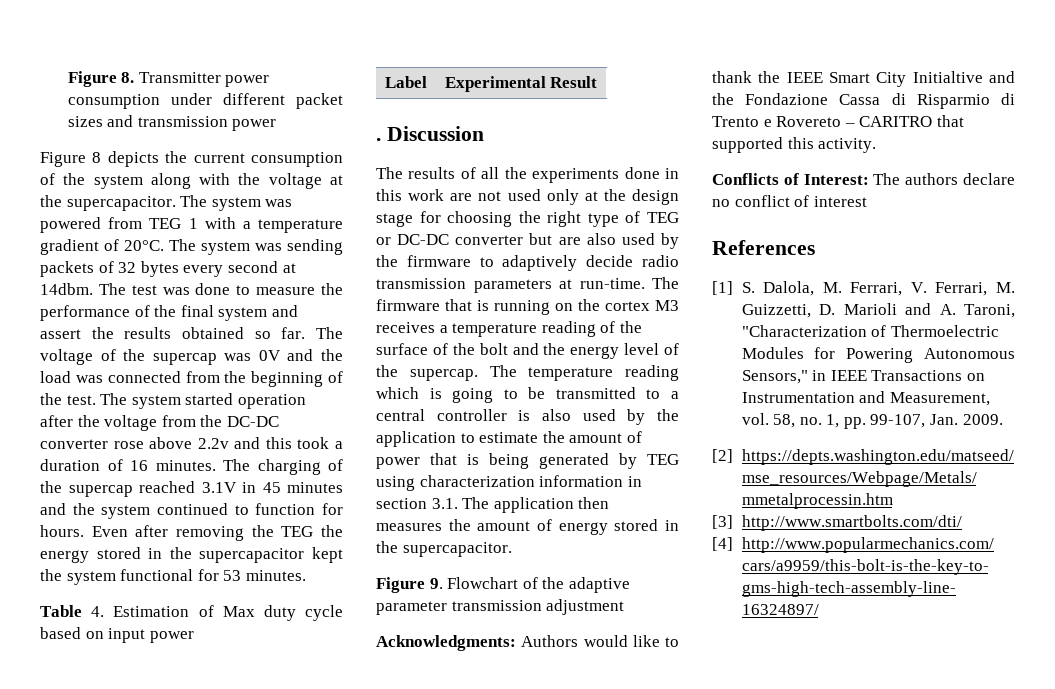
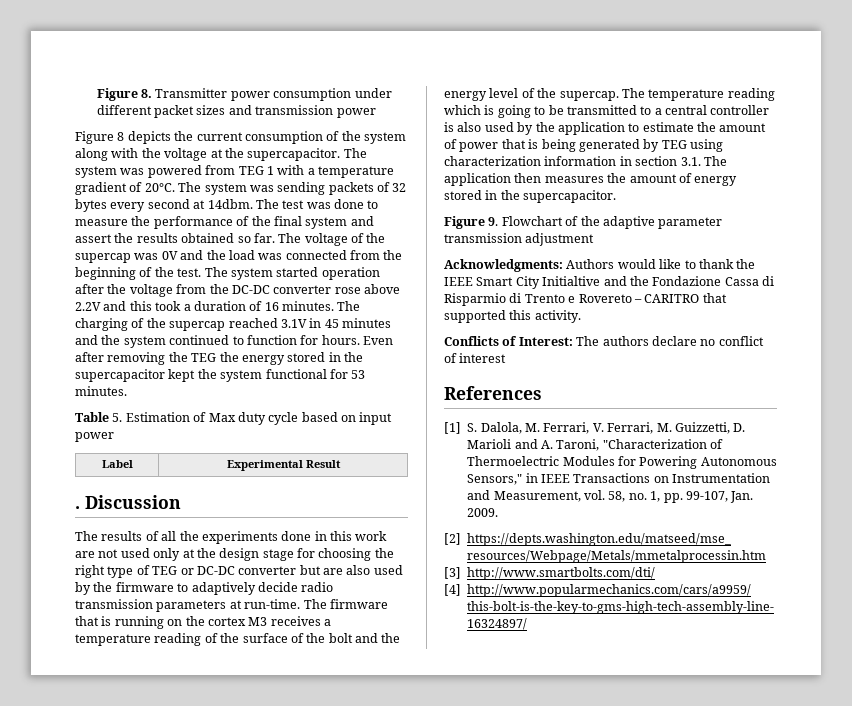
- The system started operation after the voltage from the DC-DC converter rose above 2.2v and this took a duration of 16 minutes.
+ The system started operation after the voltage from the DC-DC converter rose above 2.2V and this took a duration of 16 minutes.
- Table 4. Estimation of Max duty cycle based on input power
+ Table 5. Estimation of Max duty cycle based on input power

